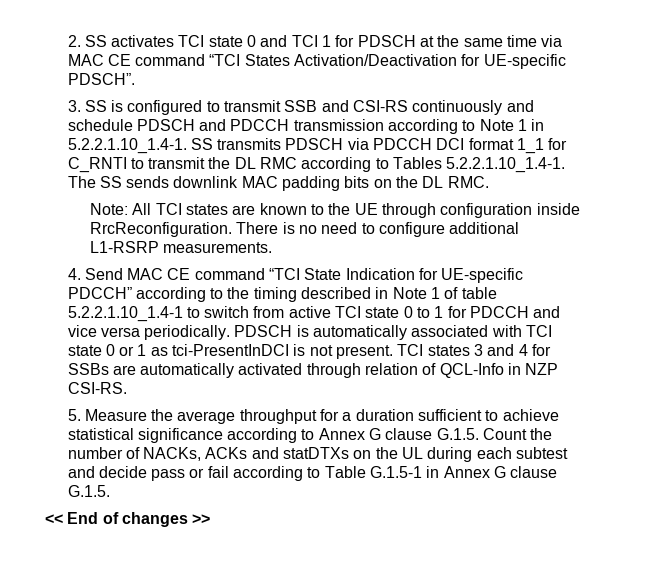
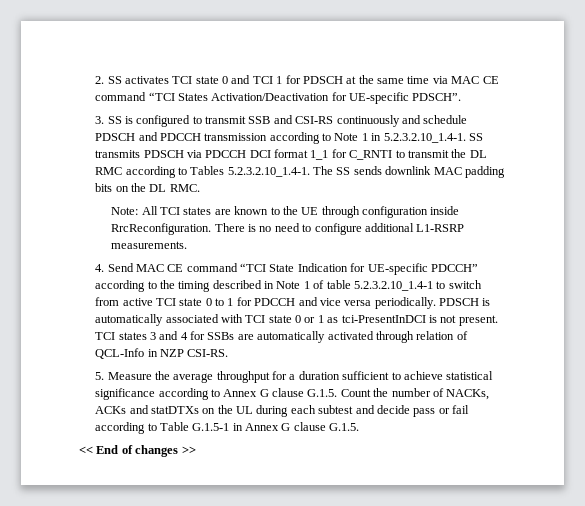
- 3. SS is configured to transmit SSB and CSI-RS continuously and schedule PDSCH and PDCCH transmission according to Note 1 in 5.2.2.1.10_1.4-1. SS transmits PDSCH via PDCCH DCI format 1_1 for C_RNTI to transmit the DL RMC according to Tables 5.2.2.1.10_1.4-1. The SS sends downlink MAC padding bits on the DL RMC.
+ 3. SS is configured to transmit SSB and CSI-RS continuously and schedule PDSCH and PDCCH transmission according to Note 1 in 5.2.3.2.10_1.4-1. SS transmits PDSCH via PDCCH DCI format 1_1 for C_RNTI to transmit the DL RMC according to Tables 5.2.3.2.10_1.4-1. The SS sends downlink MAC padding bits on the DL RMC.
- 4. Send MAC CE command “TCI State Indication for UE-specific PDCCH” according to the timing described in Note 1 of table 5.2.2.1.10_1.4-1 to switch from active TCI state 0 to 1 for PDCCH and vice versa periodically.
+ 4. Send MAC CE command “TCI State Indication for UE-specific PDCCH” according to the timing described in Note 1 of table 5.2.3.2.10_1.4-1 to switch from active TCI state 0 to 1 for PDCCH and vice versa periodically.

